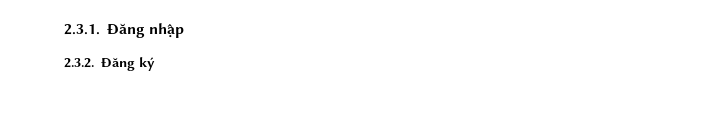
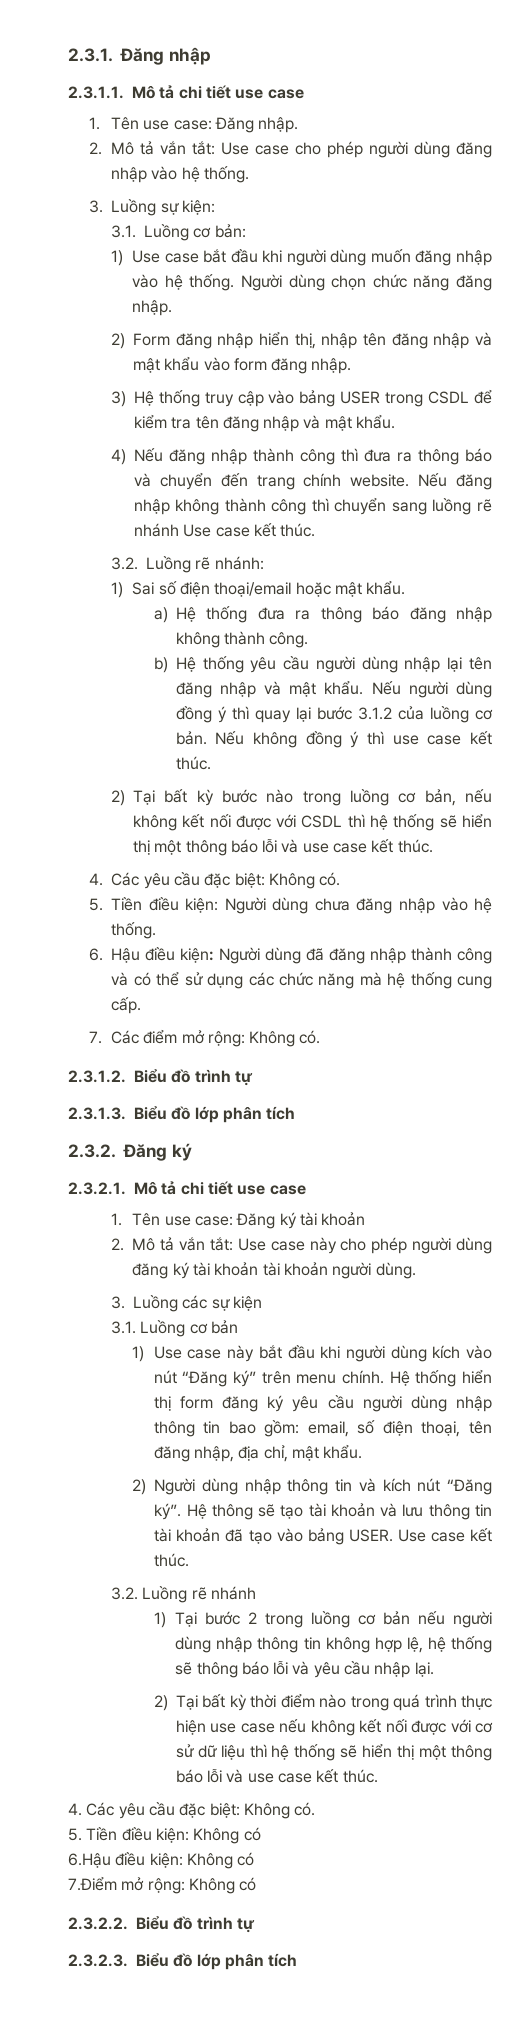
+ 2.3.1.1. Mô tả chi tiết use case
+ 1. Tên use case: Đăng nhập.
+ 2. Mô tả vắn tắt: Use case cho phép người dùng đăng nhập vào hệ thống.
+ 3. Luồng sự kiện:
+ 3.1. Luồng cơ bản:
+ 1) Use case bắt đầu khi người dùng muốn đăng nhập vào hệ thống. Người dùng chọn chức năng đăng nhập.
+ 2) Form đăng nhập hiển thị, nhập tên đăng nhập và mật khẩu vào form đăng nhập.
+ 3) Hệ thống truy cập vào bảng USER trong CSDL để kiểm tra tên đăng nhập và mật khẩu.
+ 4) Nếu đăng nhập thành công thì đưa ra thông báo và chuyển đến trang chính website. Nếu đăng nhập không thành công thì chuyển sang luồng rẽ nhánh Use case kết thúc.
+ 3.2. Luồng rẽ nhánh:
+ 1) Sai số điện thoại/email hoặc mật khẩu.
+ a) Hệ thống đưa ra thông báo đăng nhập không thành công.
+ b) Hệ thống yêu cầu người dùng nhập lại tên đăng nhập và mật khẩu. Nếu người dùng đồng ý thì quay lại bước 3.1.2 của luồng cơ bản. Nếu không đồng ý thì use case kết thúc.
+ 2) Tại bất kỳ bước nào trong luồng cơ bản, nếu không kết nối được với CSDL thì hệ thống sẽ hiển thị một thông báo lỗi và use case kết thúc.
+ 4. Các yêu cầu đặc biệt: Không có.
+ 5. Tiền điều kiện: Người dùng chưa đăng nhập vào hệ thống.
+ 6. Hậu điều kiện: Người dùng đã đăng nhập thành công và có thể sử dụng các chức năng mà hệ thống cung cấp.
+ 7. Các điểm mở rộng: Không có.
+ 2.3.1.2. Biểu đồ trình tự
+ 2.3.1.3. Biểu đồ lớp phân tích
  2.3.2. Đăng ký
+ 2.3.2.1. Mô tả chi tiết use case
+ 1. Tên use case: Đăng ký tài khoản
+ 2. Mô tả vắn tắt: Use case này cho phép người dùng đăng ký tài khoản tài khoản người dùng.
+ 3. Luồng các sự kiện
+ 3.1. Luồng cơ bản
+ 1) Use case này bắt đầu khi người dùng kích vào nút “Đăng ký” trên menu chính. Hệ thống hiển thị form đăng ký yêu cầu người dùng nhập thông tin bao gồm: email, số điện thoại, tên đăng nhập, địa chỉ, mật khẩu.
+ 2) Người dùng nhập thông tin và kích nút “Đăng ký”. Hệ thông sẽ tạo tài khoản và lưu thông tin tài khoản đã tạo vào bảng USER. Use case kết thúc.
+ 3.2. Luồng rẽ nhánh
+ 1) Tại bước 2 trong luồng cơ bản nếu người dùng nhập thông tin không hợp lệ, hệ thống sẽ thông báo lỗi và yêu cầu nhập lại.
+ 2) Tại bất kỳ thời điểm nào trong quá trình thực hiện use case nếu không kết nối được với cơ sử dữ liệu thì hệ thống sẽ hiển thị một thông báo lỗi và use case kết thúc.
+ 4. Các yêu cầu đặc biệt: Không có.
+ 5. Tiền điều kiện: Không có
+ 6.Hậu điều kiện: Không có
+ 7.Điểm mở rộng: Không có
+ 2.3.2.2. Biểu đồ trình tự
+ 2.3.2.3. Biểu đồ lớp phân tích

